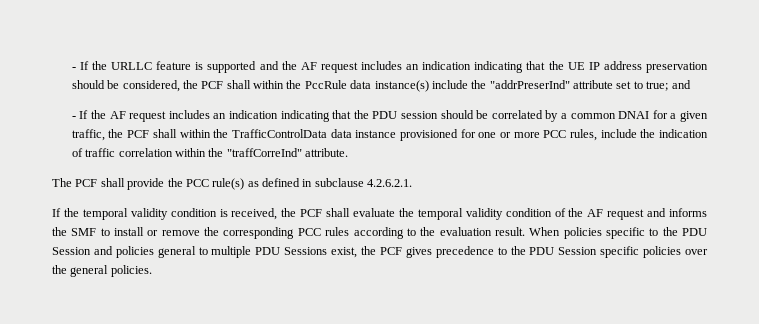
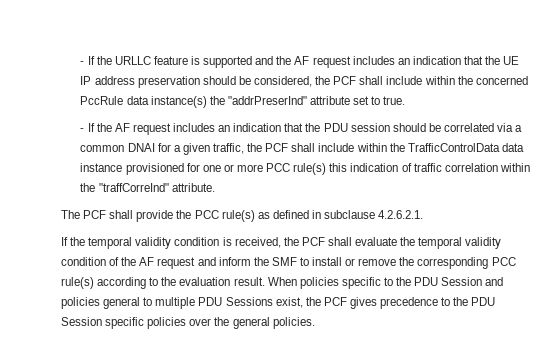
- - If the URLLC feature is supported and the AF request includes an indication indicating that the UE IP address preservation should be considered, the PCF shall within the PccRule data instance(s) include the "addrPreserInd" attribute set to true; and
+ - If the URLLC feature is supported and the AF request includes an indication that the UE IP address preservation should be considered, the PCF shall include within the concerned PccRule data instance(s) the "addrPreserInd" attribute set to true.
- - If the AF request includes an indication indicating that the PDU session should be correlated by a common DNAI for a given traffic, the PCF shall within the TrafficControlData data instance provisioned for one or more PCC rules, include the indication of traffic correlation within the "traffCorreInd" attribute.
+ - If the AF request includes an indication that the PDU session should be correlated via a common DNAI for a given traffic, the PCF shall include within the TrafficControlData data instance provisioned for one or more PCC rule(s) this indication of traffic correlation within the "traffCorreInd" attribute.
- If the temporal validity condition is received, the PCF shall evaluate the temporal validity condition of the AF request and informs the SMF to install or remove the corresponding PCC rules according to the evaluation result.
+ If the temporal validity condition is received, the PCF shall evaluate the temporal validity condition of the AF request and inform the SMF to install or remove the corresponding PCC rule(s) according to the evaluation result.

